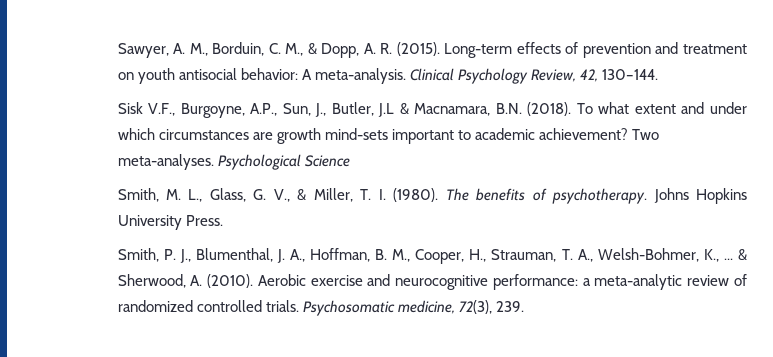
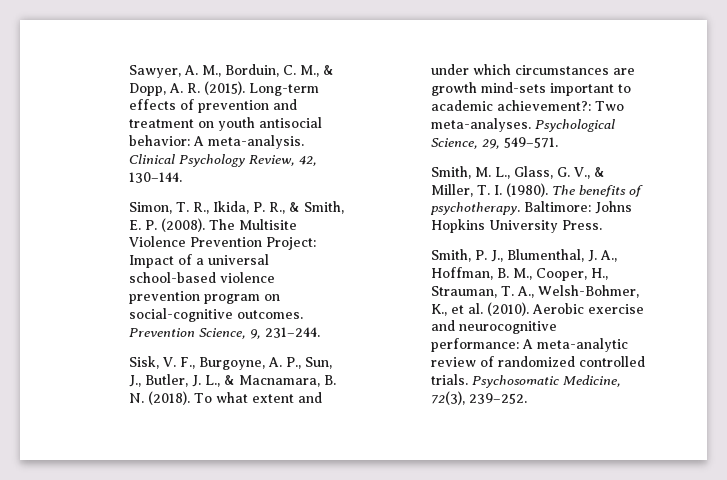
- Sisk V.F., Burgoyne, A.P., Sun, J., Butler, J.L & Macnamara, B.N. (2018).
+ Simon, T. R., Ikida, P. R., & Smith, E. P. (2008). The Multisite Violence Prevention Project: Impact of a universal school-based violence prevention program on social-cognitive outcomes. Prevention Science, 9, 231–244.
+ Sisk, V. F., Burgoyne, A. P., Sun, J., Butler, J. L., & Macnamara, B. N. (2018).
- To what extent and under which circumstances are growth mind-sets important to academic achievement? Two meta-analyses.
+ To what extent and under which circumstances are growth mind-sets important to academic achievement?: Two meta-analyses.
- Psychological Science
+ Psychological Science, 29, 549–571.
- Johns Hopkins University Press.
+ Baltimore: Johns Hopkins University Press.
- Smith, P. J., Blumenthal, J. A., Hoffman, B. M., Cooper, H., Strauman, T. A., Welsh-Bohmer, K., ... & Sherwood, A. (2010).
+ Smith, P. J., Blumenthal, J. A., Hoffman, B. M., Cooper, H., Strauman, T. A., Welsh-Bohmer, K., et al. (2010).
- Aerobic exercise and neurocognitive performance: a meta-analytic review of randomized controlled trials.
+ Aerobic exercise and neurocognitive performance: A meta-analytic review of randomized controlled trials.
- Psychosomatic medicine, 72(3), 239.
+ Psychosomatic Medicine, 72(3), 239–252.

